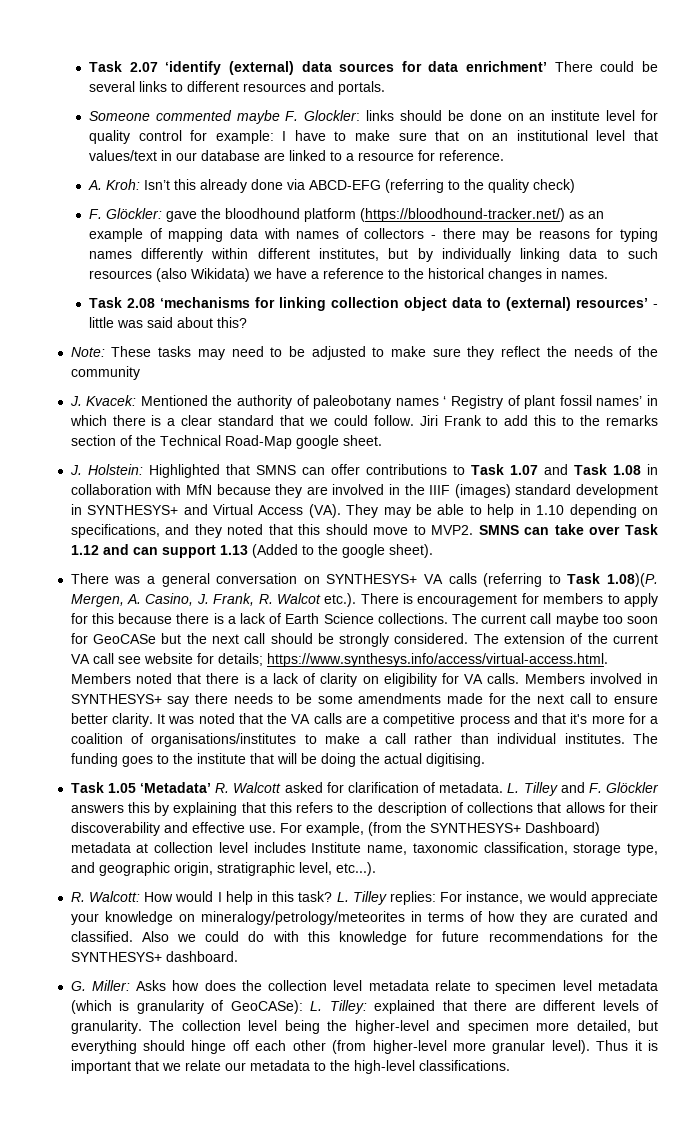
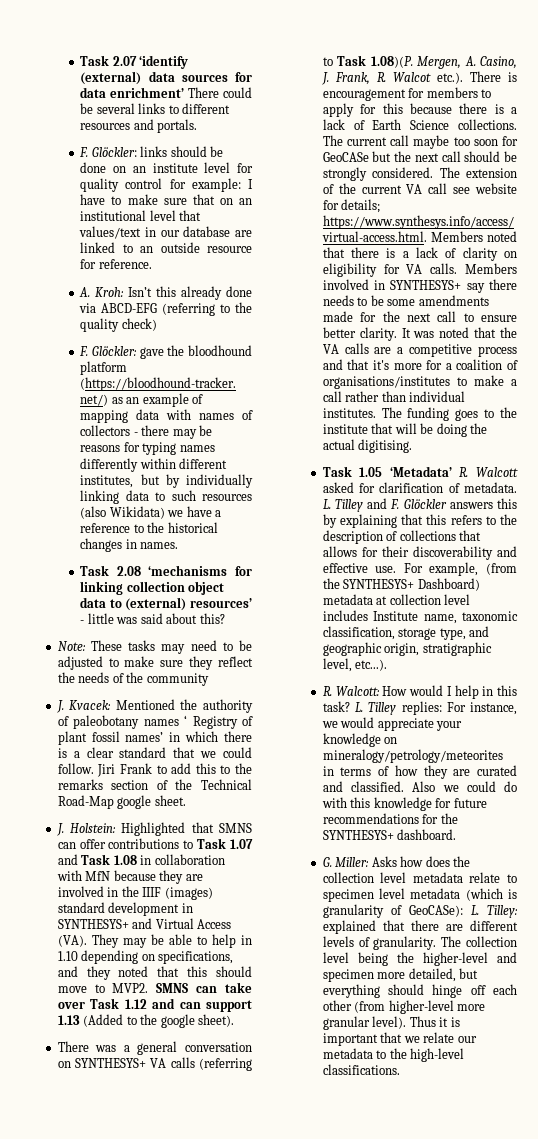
- Someone commented maybe F. Glockler: links should be done on an institute level for quality control for example: I have to make sure that on an institutional level that values/text in our database are linked to a resource for reference.
+ F. Glöckler: links should be done on an institute level for quality control for example: I have to make sure that on an institutional level that values/text in our database are linked to an outside resource for reference.

